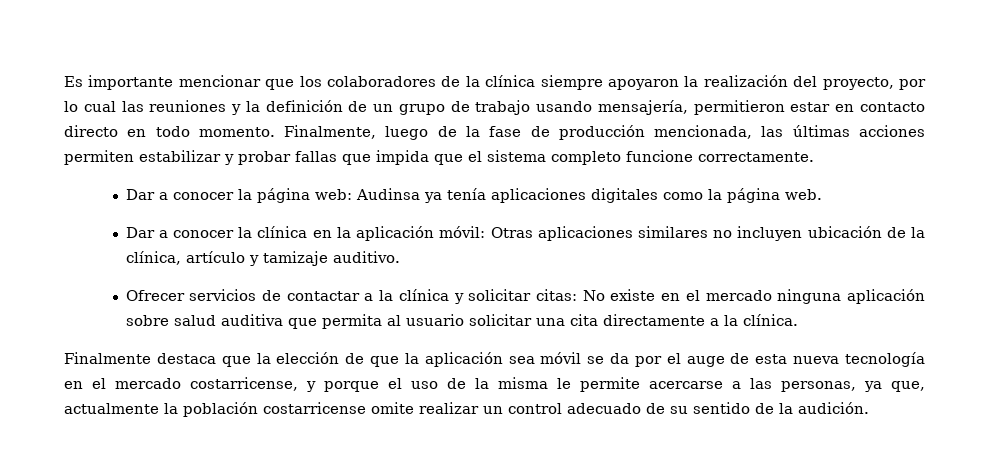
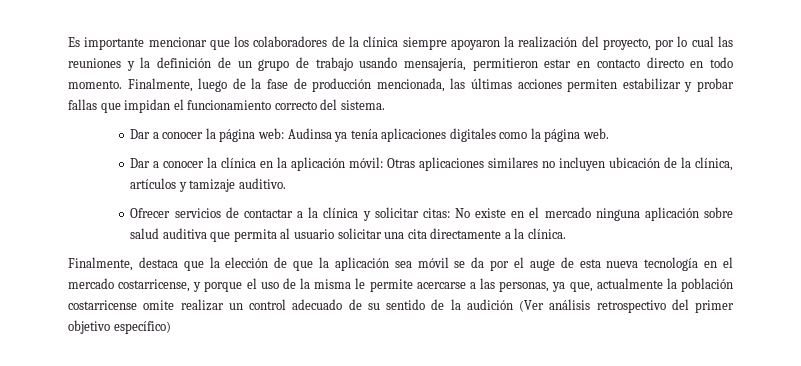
- Finalmente, luego de la fase de producción mencionada, las últimas acciones permiten estabilizar y probar fallas que impida que el sistema completo funcione correctamente.
+ Finalmente, luego de la fase de producción mencionada, las últimas acciones permiten estabilizar y probar fallas que impidan el funcionamiento correcto del sistema.
- Dar a conocer la clínica en la aplicación móvil: Otras aplicaciones similares no incluyen ubicación de la clínica, artículo y tamizaje auditivo.
+ Dar a conocer la clínica en la aplicación móvil: Otras aplicaciones similares no incluyen ubicación de la clínica, artículos y tamizaje auditivo.
- Finalmente destaca que la elección de que la aplicación sea móvil se da por el auge de esta nueva tecnología en el mercado costarricense, y porque el uso de la misma le permite acercarse a las personas, ya que, actualmente la población costarricense omite realizar un control adecuado de su sentido de la audición.
+ Finalmente, destaca que la elección de que la aplicación sea móvil se da por el auge de esta nueva tecnología en el mercado costarricense, y porque el uso de la misma le permite acercarse a las personas, ya que, actualmente la población costarricense omite realizar un control adecuado de su sentido de la audición (Ver análisis retrospectivo del primer objetivo específico)

